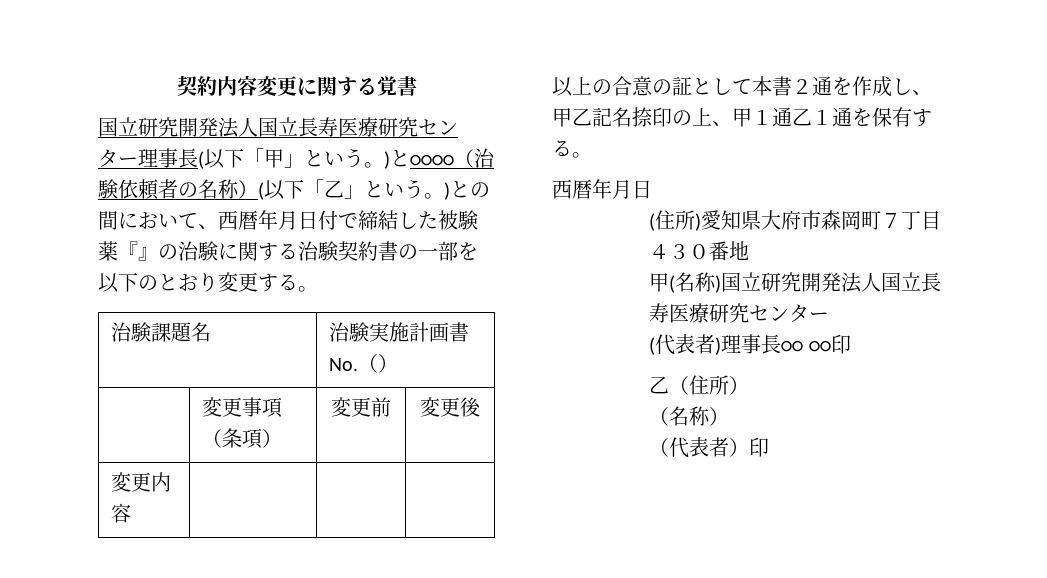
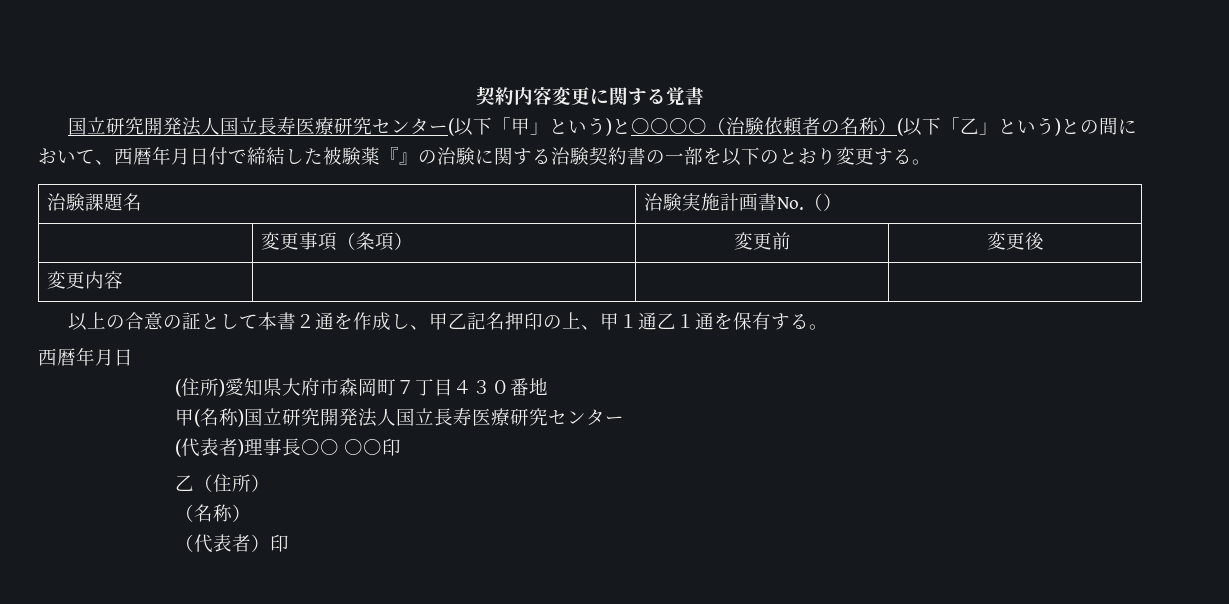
- 国立研究開発法人国立長寿医療研究センター理事長(以下「甲」という。)と○○○○（治験依頼者の名称）(以下「乙」という。)との間において、西暦年月日付で締結した被験薬『』の治験に関する治験契約書の一部を以下のとおり変更する。
+ 国立研究開発法人国立長寿医療研究センター(以下「甲」という)と○○○○（治験依頼者の名称）(以下「乙」という)との間において、西暦年月日付で締結した被験薬『』の治験に関する治験契約書の一部を以下のとおり変更する。
- 以上の合意の証として本書２通を作成し、甲乙記名捺印の上、甲１通乙１通を保有する。
+ 以上の合意の証として本書２通を作成し、甲乙記名押印の上、甲１通乙１通を保有する。

